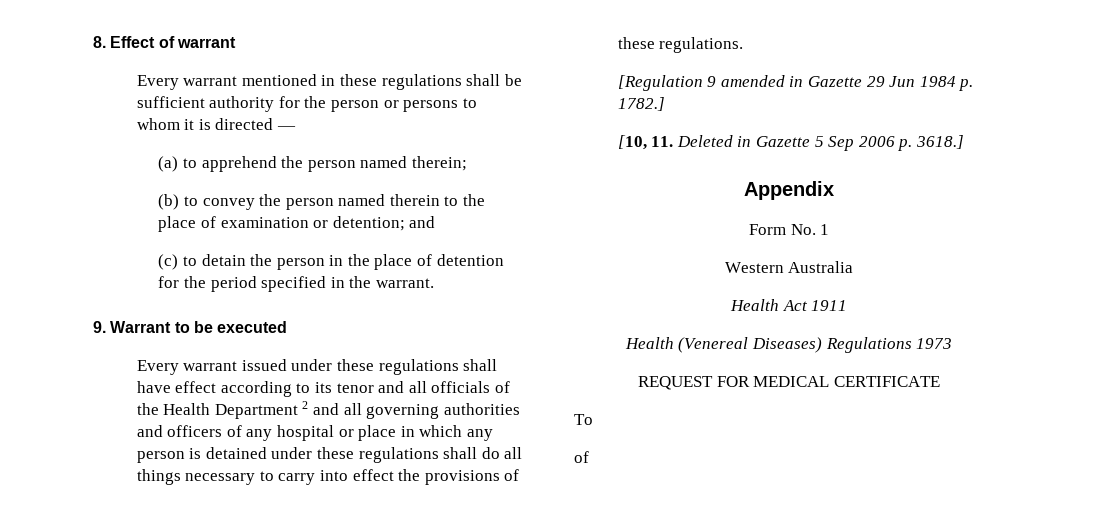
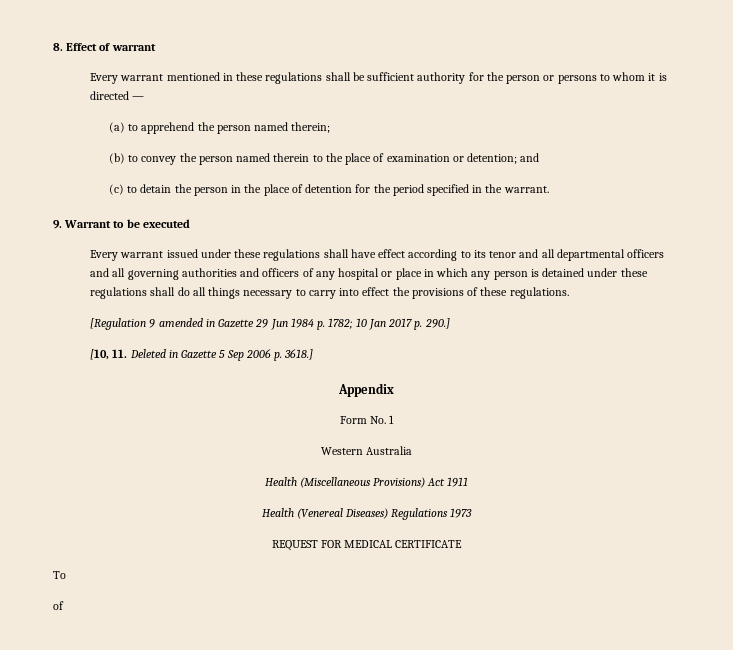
- Every warrant issued under these regulations shall have effect according to its tenor and all officials of the Health Department 2 and all governing authorities and officers of any hospital or place in which any person is detained under these regulations shall do all things necessary to carry into effect the provisions of these regulations.
+ Every warrant issued under these regulations shall have effect according to its tenor and all departmental officers and all governing authorities and officers of any hospital or place in which any person is detained under these regulations shall do all things necessary to carry into effect the provisions of these regulations.
- [Regulation 9 amended in Gazette 29 Jun 1984 p. 1782.]
+ [Regulation 9 amended in Gazette 29 Jun 1984 p. 1782; 10 Jan 2017 p. 290.]
- Health Act 1911
+ Health (Miscellaneous Provisions) Act 1911

